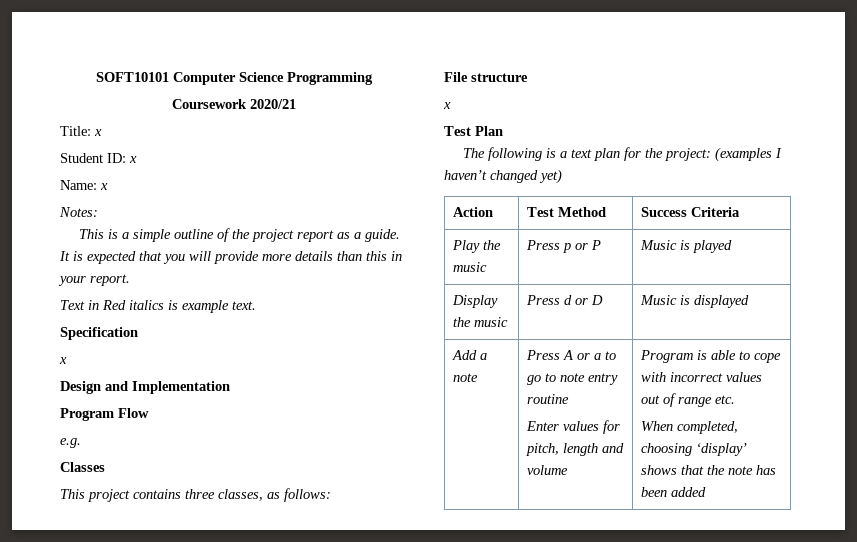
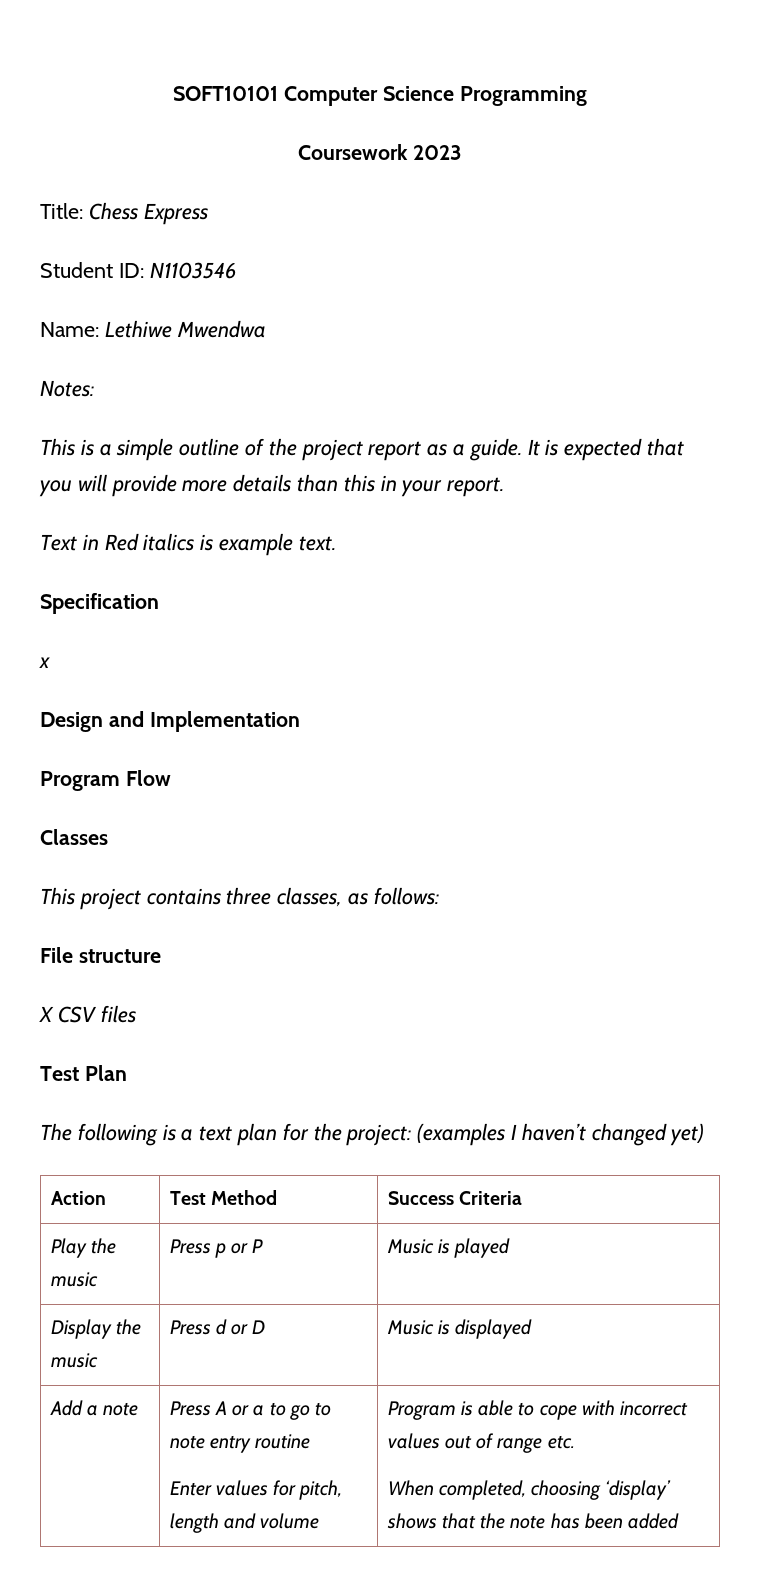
- Coursework 2020/21
+ Coursework 2023
- Title: x
+ Title: Chess Express
- Student ID: x
+ Student ID: N1103546
- Name: x
+ Name: Lethiwe Mwendwa
- e.g.
  File structure
- x
+ X CSV files

